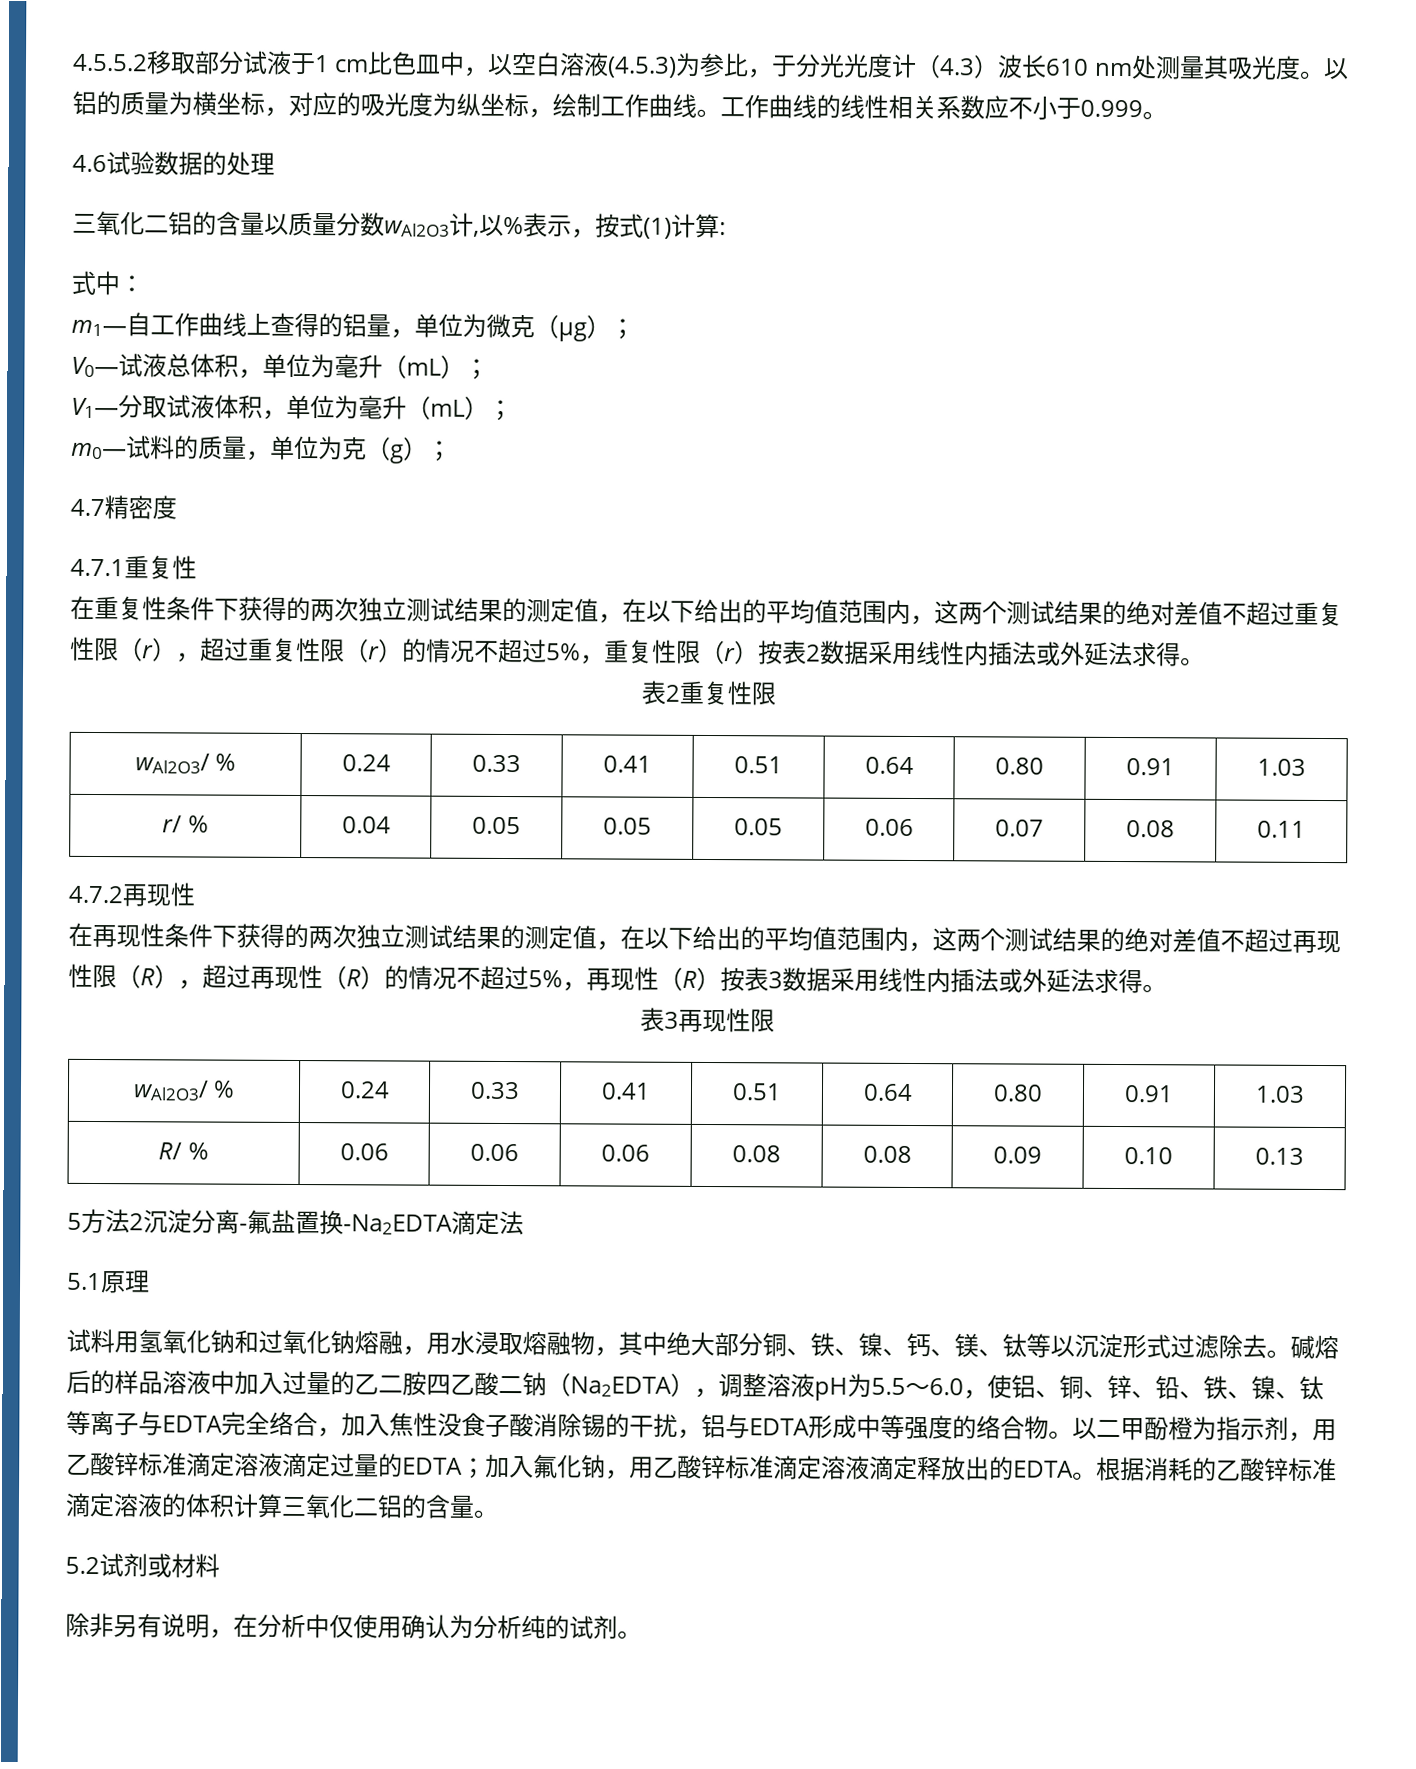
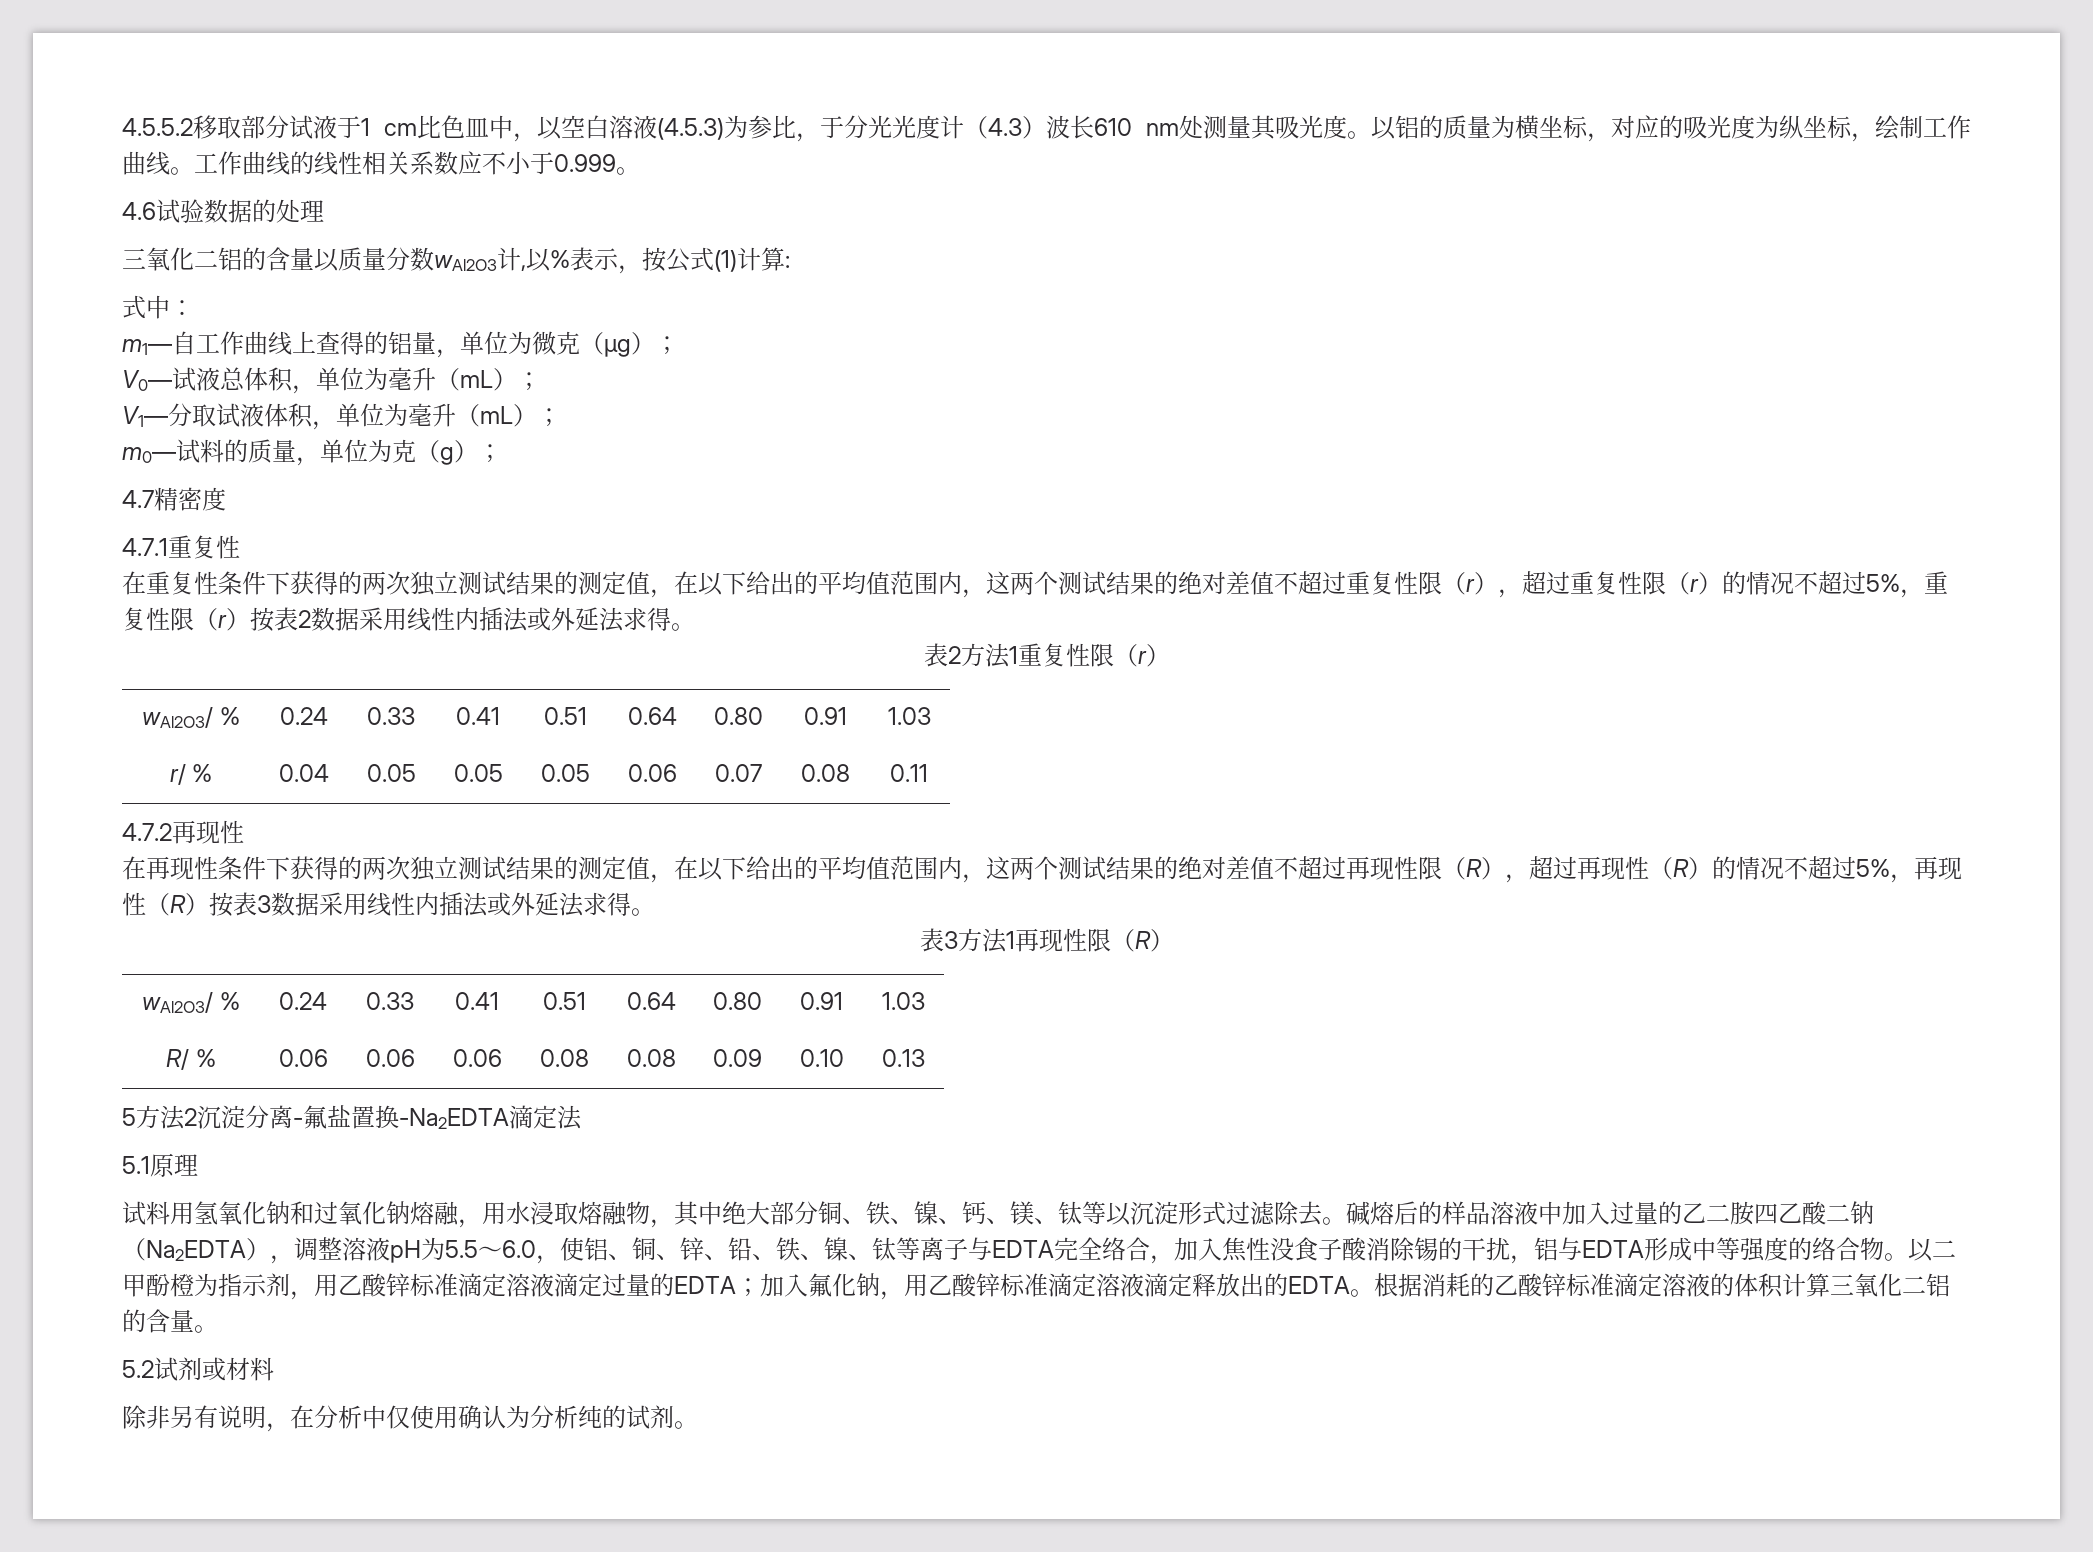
- 三氧化二铝的含量以质量分数wAl2O3计,以%表示，按式(1)计算:
+ 三氧化二铝的含量以质量分数wAl2O3计,以%表示，按公式(1)计算:
- 表2重复性限
+ 表2方法1重复性限（r）
- 表3再现性限
+ 表3方法1再现性限（R）

